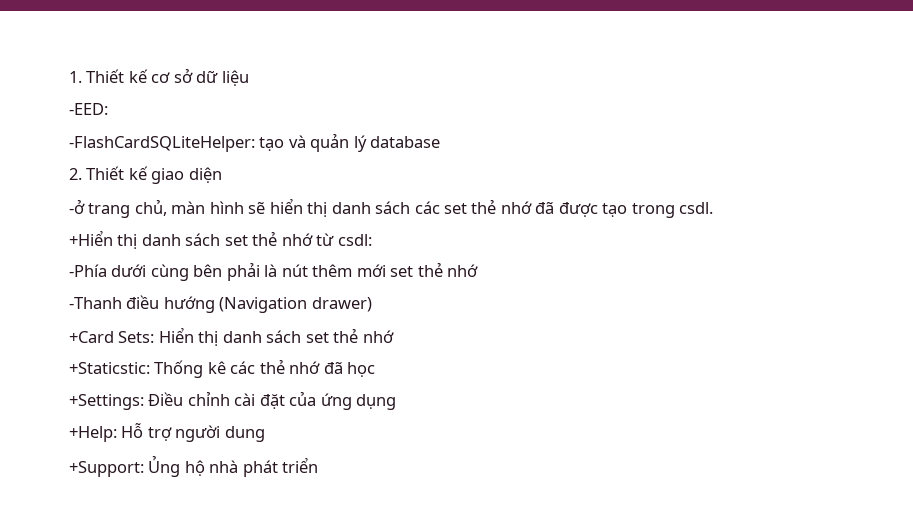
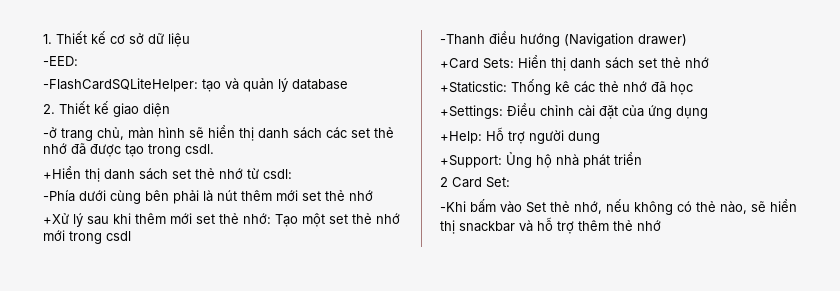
+ +Xử lý sau khi thêm mới set thẻ nhớ: Tạo một set thẻ nhớ mới trong csdl
+ 2 Card Set:
+ -Khi bấm vào Set thẻ nhớ, nếu không có thẻ nào, sẽ hiển thị snackbar và hỗ trợ thêm thẻ nhớ

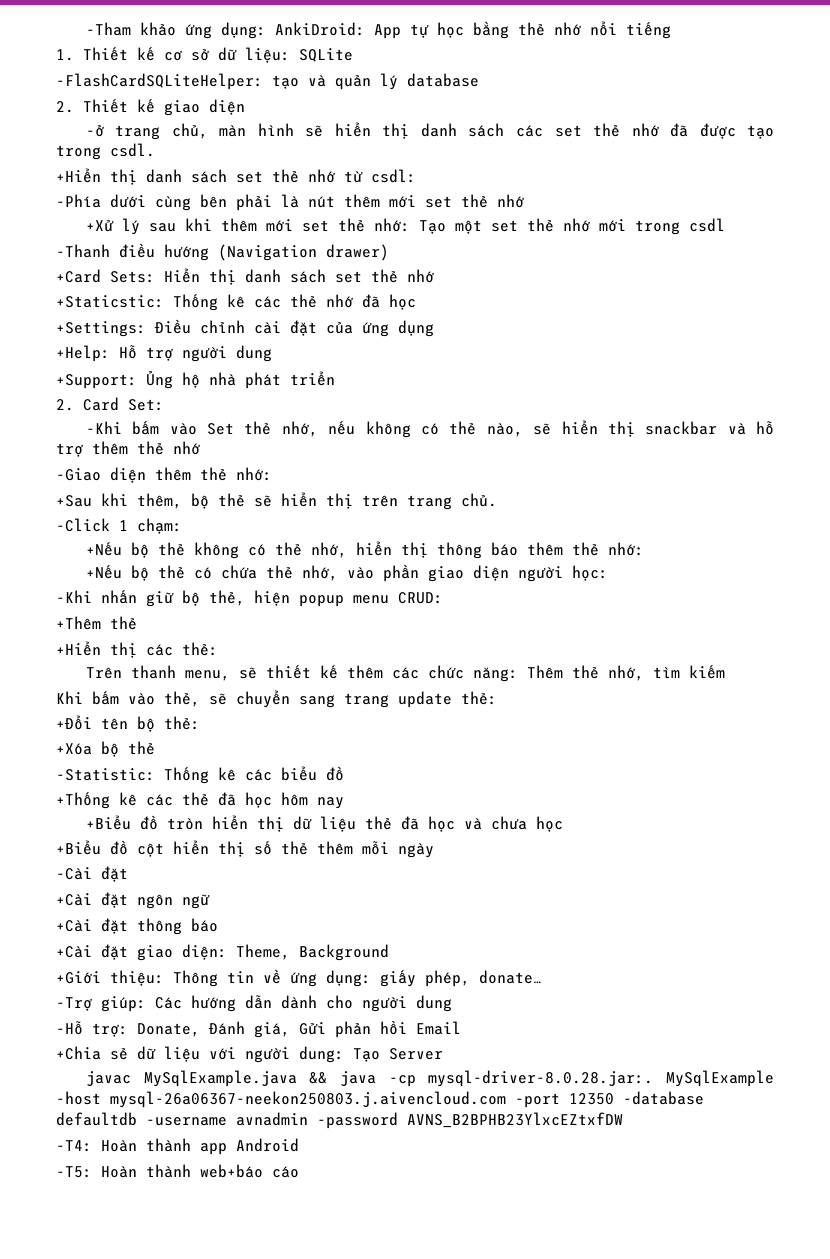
+ -Tham khảo ứng dụng: AnkiDroid: App tự học bằng thẻ nhớ nổi tiếng
- 1. Thiết kế cơ sở dữ liệu
- -EED:
+ 1. Thiết kế cơ sở dữ liệu: SQLite
- 2 Card Set:
+ 2. Card Set:
+ -Giao diện thêm thẻ nhớ:
+ +Sau khi thêm, bộ thẻ sẽ hiển thị trên trang chủ.
+ -Click 1 chạm:
+ +Nếu bộ thẻ không có thẻ nhớ, hiển thị thông báo thêm thẻ nhớ:
+ +Nếu bộ thẻ có chứa thẻ nhớ, vào phần giao diện người học:
+ -Khi nhấn giữ bộ thẻ, hiện popup menu CRUD:
+ +Thêm thẻ
+ +Hiển thị các thẻ:
+ Trên thanh menu, sẽ thiết kế thêm các chức năng: Thêm thẻ nhớ, tìm kiếm
+ Khi bấm vào thẻ, sẽ chuyển sang trang update thẻ:
+ +Đổi tên bộ thẻ:
+ +Xóa bộ thẻ
+ -Statistic: Thống kê các biểu đồ
+ +Thống kê các thẻ đã học hôm nay
+ +Biểu đồ tròn hiển thị dữ liệu thẻ đã học và chưa học
+ +Biểu đồ cột hiển thị số thẻ thêm mỗi ngày
+ -Cài đặt
+ +Cài đặt ngôn ngữ
+ +Cài đặt thông báo
+ +Cài đặt giao diện: Theme, Background
+ +Giới thiệu: Thông tin về ứng dụng: giấy phép, donate…
+ -Trợ giúp: Các hướng dẫn dành cho người dung
+ -Hỗ trợ: Donate, Đánh giá, Gửi phản hồi Email
+ +Chia sẻ dữ liệu với người dung: Tạo Server
+ javac MySqlExample.java && java -cp mysql-driver-8.0.28.jar:. MySqlExample -host mysql-26a06367-neekon250803.j.aivencloud.com -port 12350 -database defaultdb -username avnadmin -password AVNS_B2BPHB23YlxcEZtxfDW
+ -T4: Hoàn thành app Android
+ -T5: Hoàn thành web+báo cáo

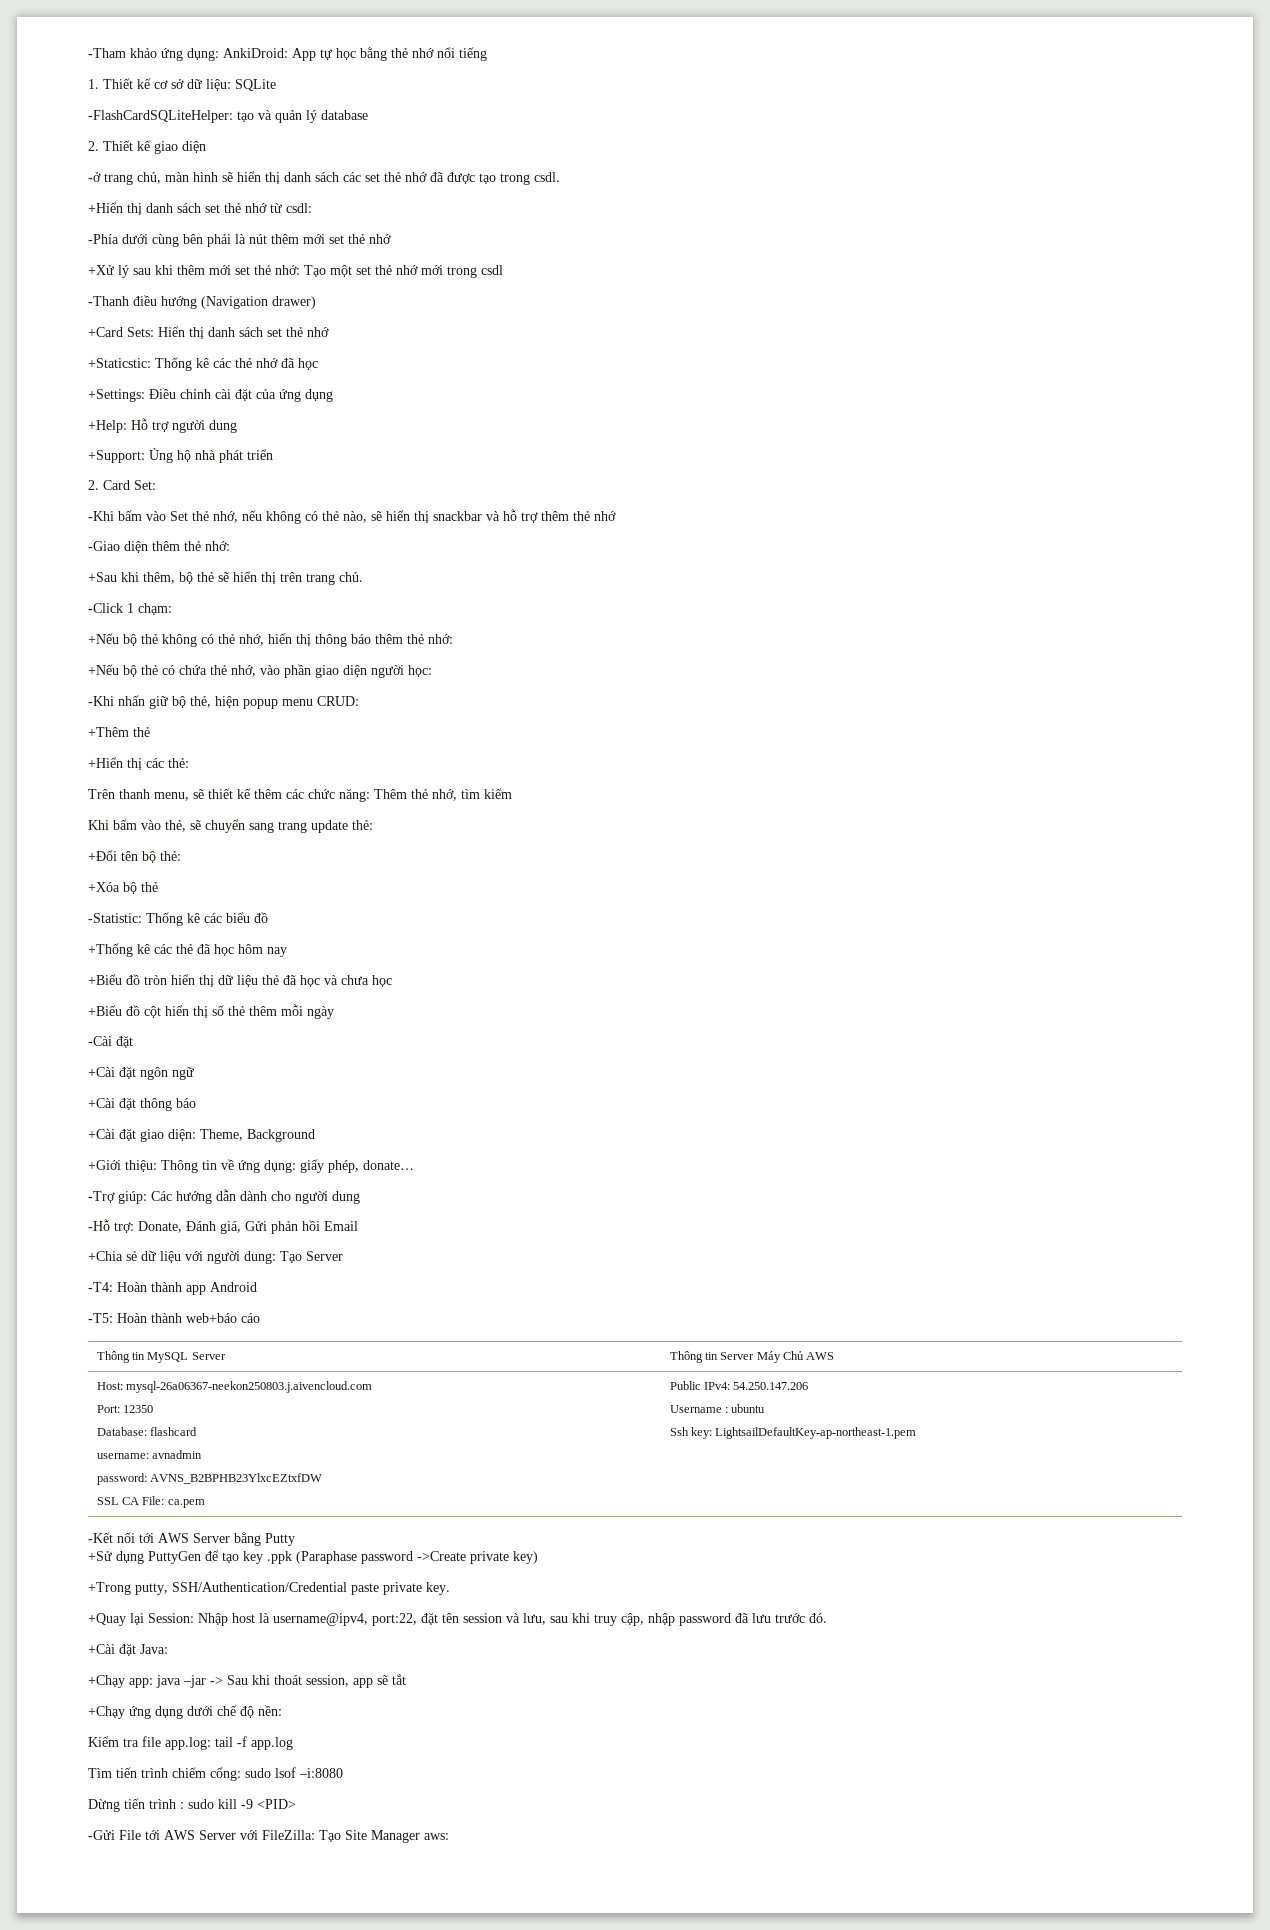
- javac MySqlExample.java && java -cp mysql-driver-8.0.28.jar:. MySqlExample -host mysql-26a06367-neekon250803.j.aivencloud.com -port 12350 -database defaultdb -username avnadmin -password AVNS_B2BPHB23YlxcEZtxfDW
+ Thông tin MySQL Server | Thông tin Server Máy Chủ AWS
+ Host: mysql-26a06367-neekon250803.j.aivencloud.com
+ Port: 12350
+ Database: flashcard
+ username: avnadmin
+ password: AVNS_B2BPHB23YlxcEZtxfDW
+ SSL CA File: ca.pem | Public IPv4: 54.250.147.206
+ Username : ubuntu
+ Ssh key: LightsailDefaultKey-ap-northeast-1.pem
+ -Kết nối tới AWS Server bằng Putty
+ +Sử dụng PuttyGen để tạo key .ppk (Paraphase password ->Create private key)
+ +Trong putty, SSH/Authentication/Credential paste private key.
+ +Quay lại Session: Nhập host là username@ipv4, port:22, đặt tên session và lưu, sau khi truy cập, nhập password đã lưu trước đó.
+ +Cài đặt Java:
+ +Chạy app: java –jar -> Sau khi thoát session, app sẽ tắt
+ +Chạy ứng dụng dưới chế độ nền:
+ Kiểm tra file app.log: tail -f app.log
+ Tìm tiến trình chiếm cổng: sudo lsof –i:8080
+ Dừng tiến trình : sudo kill -9 <PID>
+ -Gửi File tới AWS Server với FileZilla: Tạo Site Manager aws:

